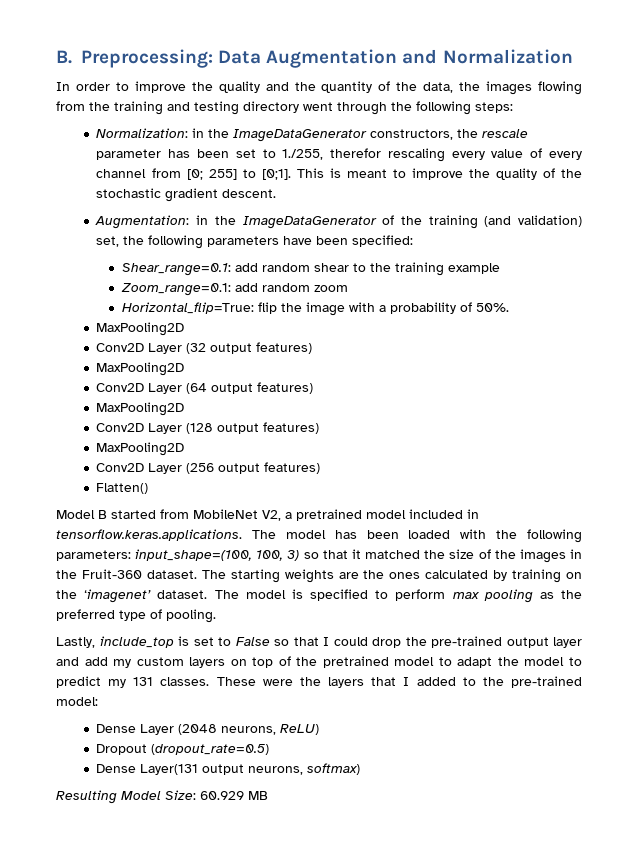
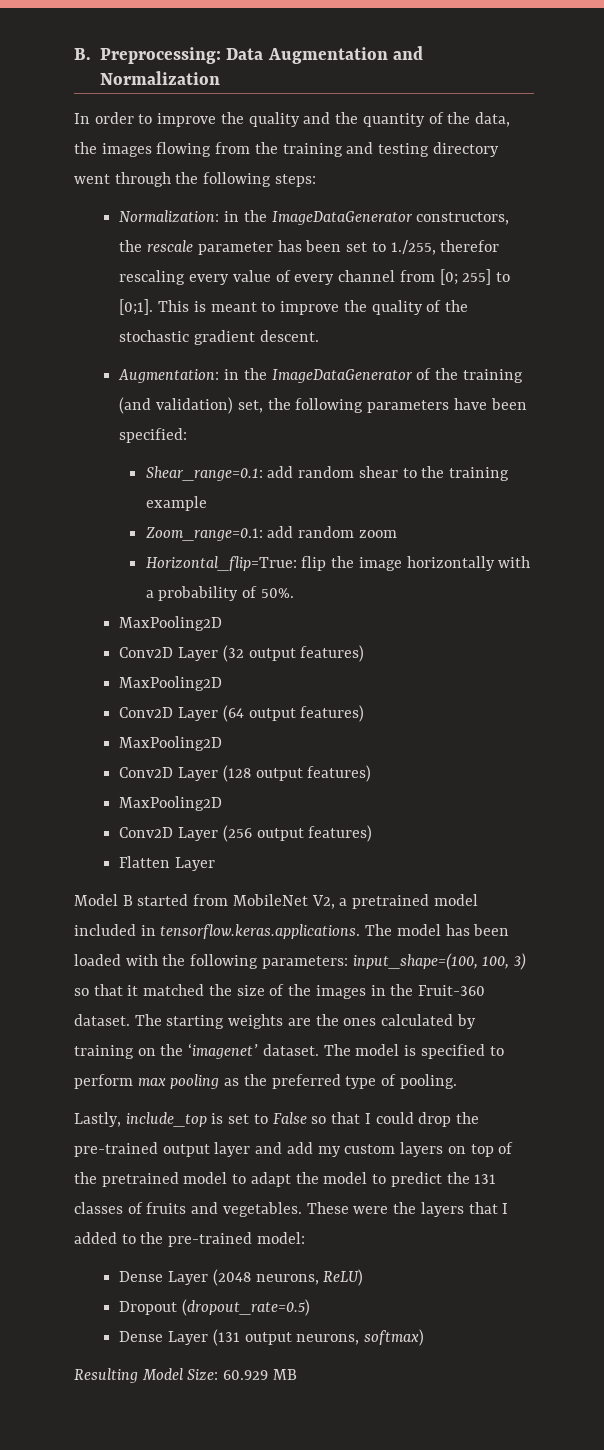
- Horizontal_flip=True: flip the image with a probability of 50%.
+ Horizontal_flip=True: flip the image horizontally with a probability of 50%.
- Flatten()
+ Flatten Layer
- Lastly, include_top is set to False so that I could drop the pre-trained output layer and add my custom layers on top of the pretrained model to adapt the model to predict my 131 classes.
+ Lastly, include_top is set to False so that I could drop the pre-trained output layer and add my custom layers on top of the pretrained model to adapt the model to predict the 131 classes of fruits and vegetables.
- Dense Layer(131 output neurons, softmax)
+ Dense Layer (131 output neurons, softmax)

